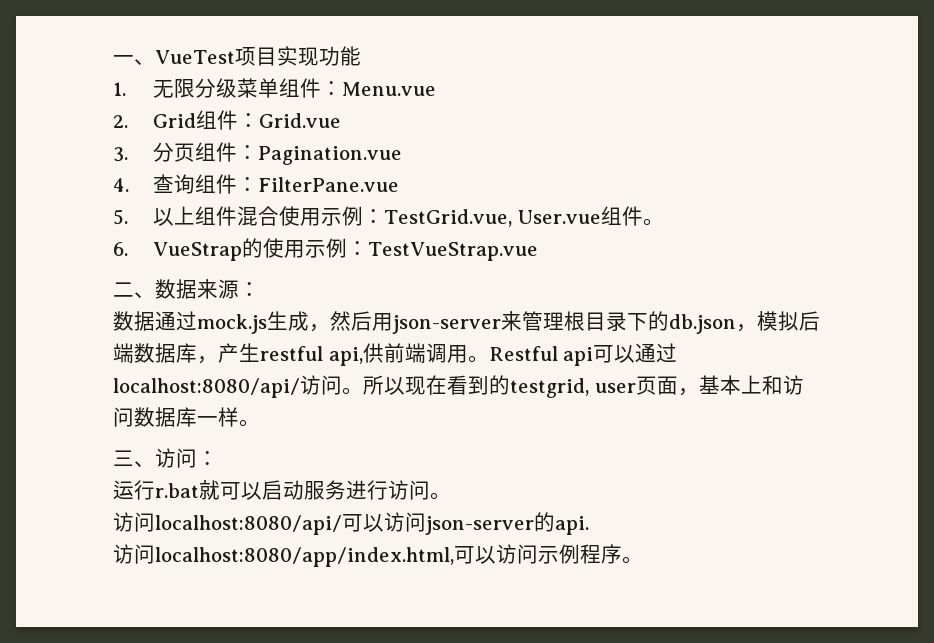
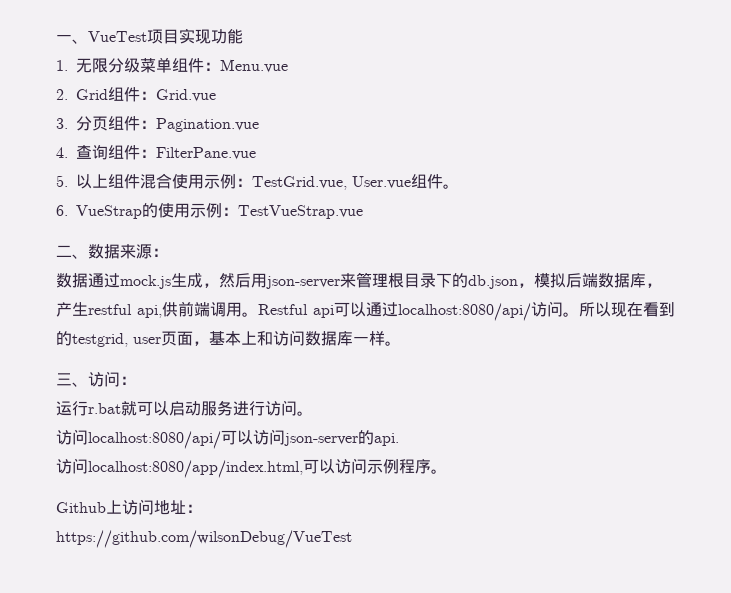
+ Github上访问地址：
+ https://github.com/wilsonDebug/VueTest

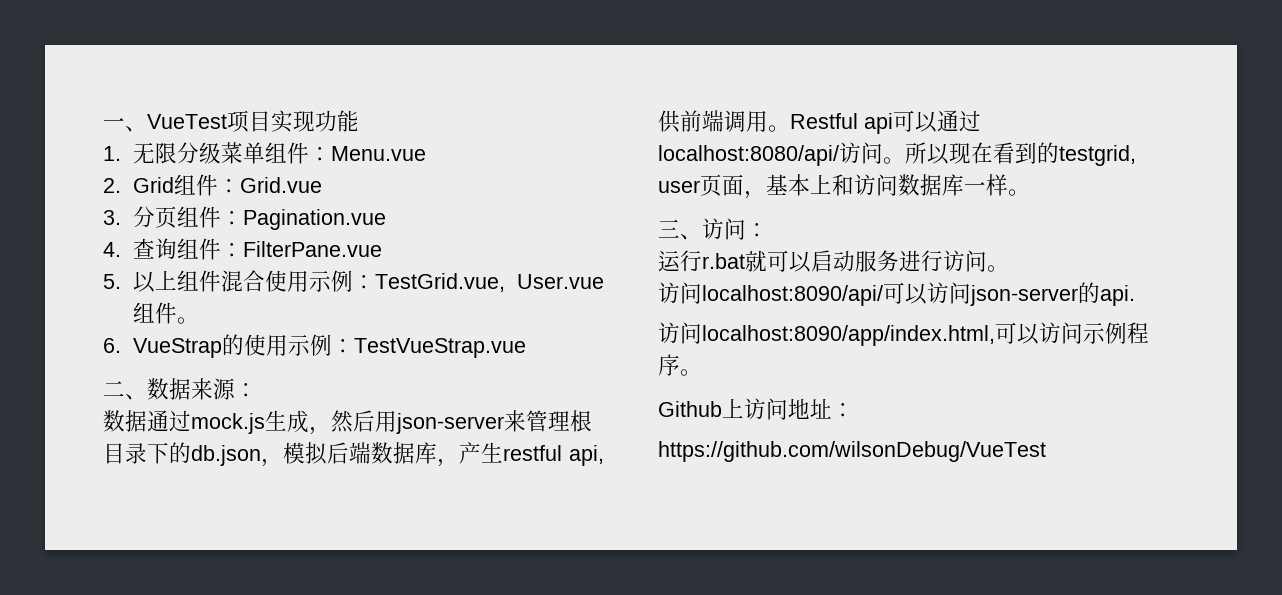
- 访问localhost:8080/api/可以访问json-server的api.
+ 访问localhost:8090/api/可以访问json-server的api.
- 访问localhost:8080/app/index.html,可以访问示例程序。
+ 访问localhost:8090/app/index.html,可以访问示例程序。

